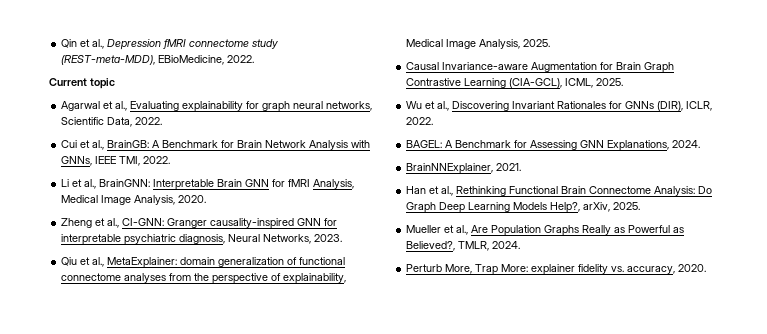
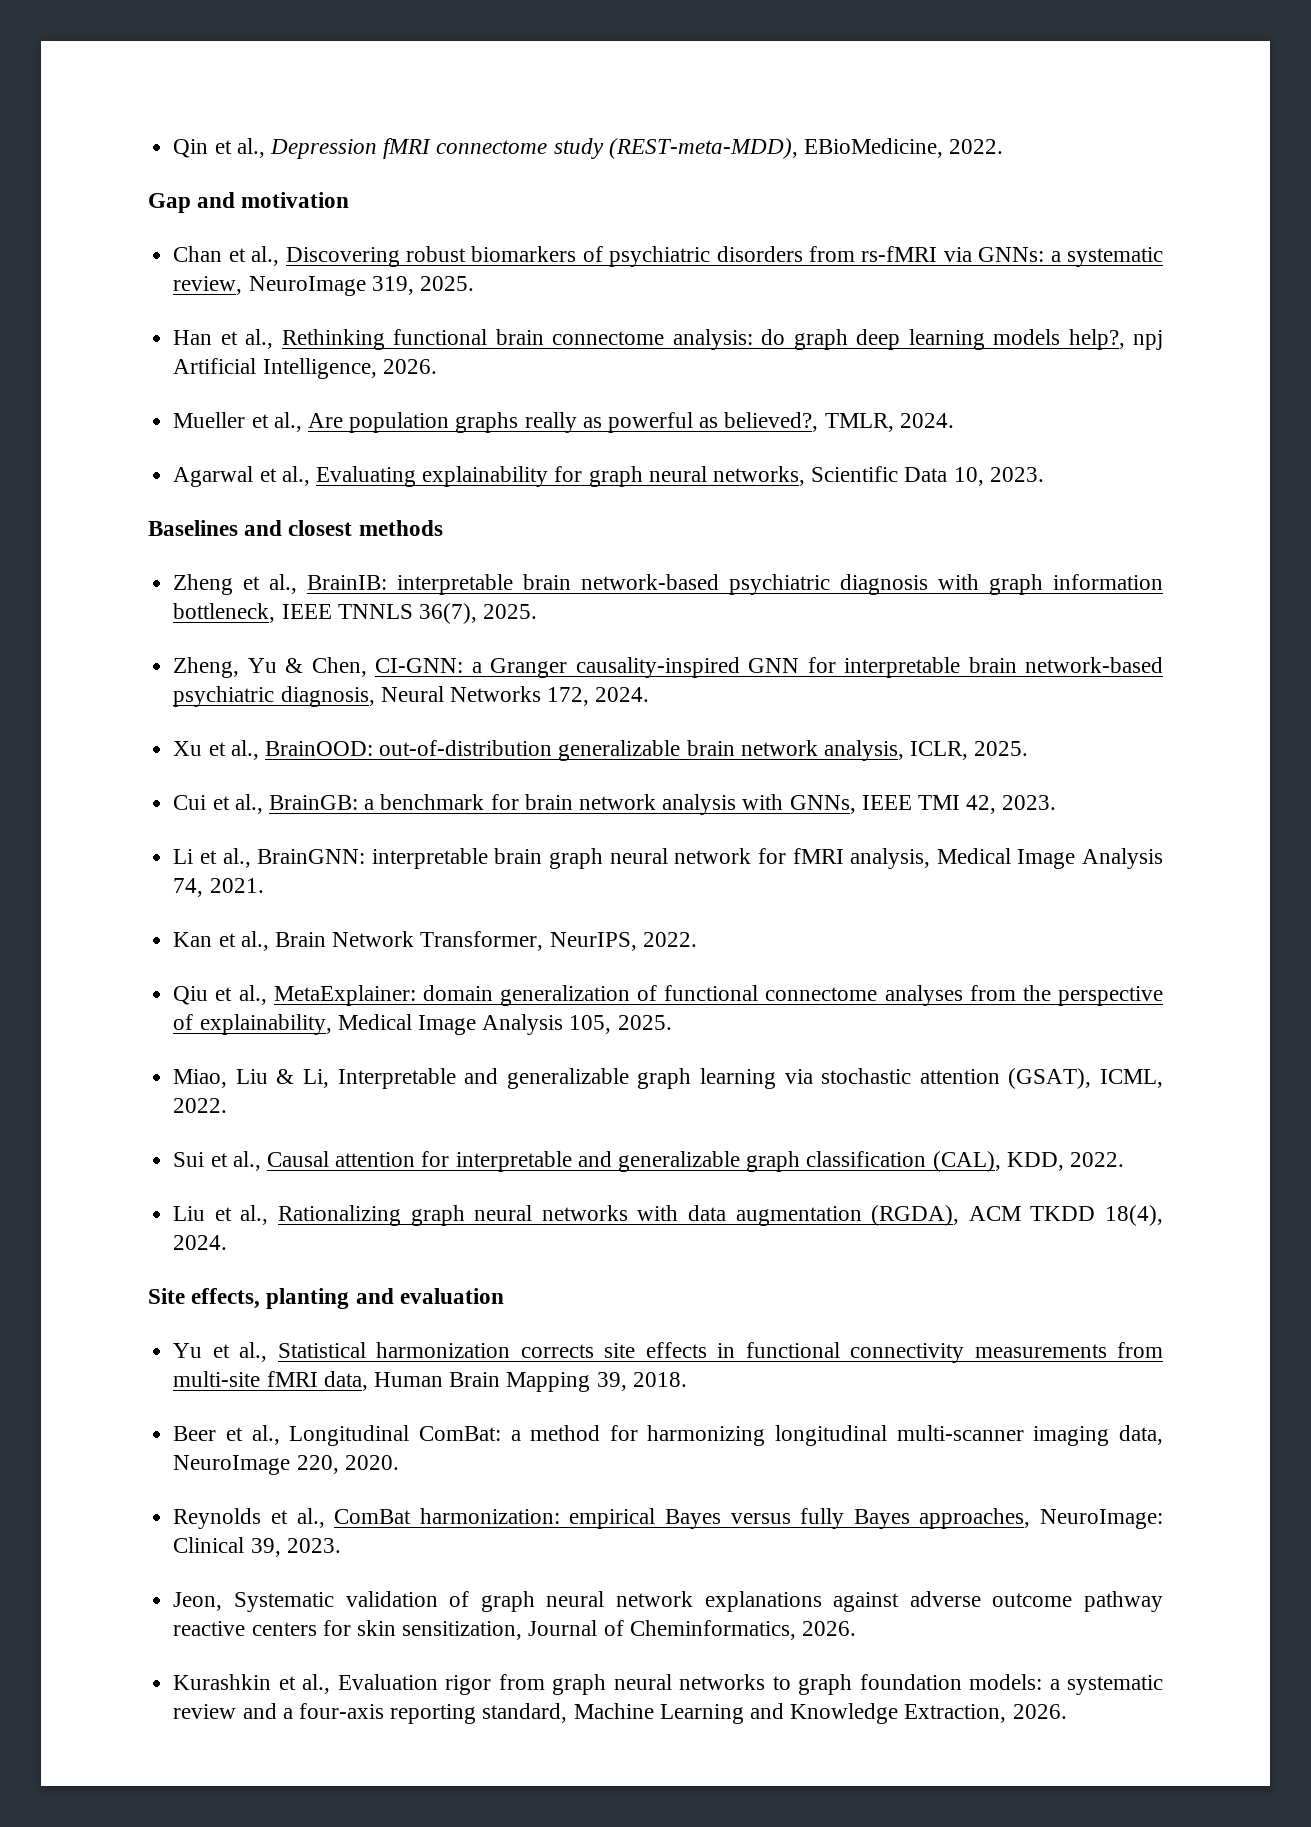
- Current topic
+ Gap and motivation
+ Chan et al., Discovering robust biomarkers of psychiatric disorders from rs-fMRI via GNNs: a systematic review, NeuroImage 319, 2025.
+ Han et al., Rethinking functional brain connectome analysis: do graph deep learning models help?, npj Artificial Intelligence, 2026.
+ Mueller et al., Are population graphs really as powerful as believed?, TMLR, 2024.
- Agarwal et al., Evaluating explainability for graph neural networks, Scientific Data, 2022.
- Cui et al., BrainGB: A Benchmark for Brain Network Analysis with GNNs, IEEE TMI, 2022.
+ Agarwal et al., Evaluating explainability for graph neural networks, Scientific Data 10, 2023.
+ Baselines and closest methods
+ Zheng et al., BrainIB: interpretable brain network-based psychiatric diagnosis with graph information bottleneck, IEEE TNNLS 36(7), 2025.
+ Zheng, Yu & Chen, CI-GNN: a Granger causality-inspired GNN for interpretable brain network-based psychiatric diagnosis, Neural Networks 172, 2024.
+ Xu et al., BrainOOD: out-of-distribution generalizable brain network analysis, ICLR, 2025.
+ Cui et al., BrainGB: a benchmark for brain network analysis with GNNs, IEEE TMI 42, 2023.
- Li et al., BrainGNN: Interpretable Brain GNN for fMRI Analysis, Medical Image Analysis, 2020.
- Zheng et al., CI-GNN: Granger causality-inspired GNN for interpretable psychiatric diagnosis, Neural Networks, 2023.
+ Li et al., BrainGNN: interpretable brain graph neural network for fMRI analysis, Medical Image Analysis 74, 2021.
+ Kan et al., Brain Network Transformer, NeurIPS, 2022.
- Qiu et al., MetaExplainer: domain generalization of functional connectome analyses from the perspective of explainability, Medical Image Analysis, 2025.
- Causal Invariance-aware Augmentation for Brain Graph Contrastive Learning (CIA-GCL), ICML, 2025.
- Wu et al., Discovering Invariant Rationales for GNNs (DIR), ICLR, 2022.
- BAGEL: A Benchmark for Assessing GNN Explanations, 2024.
- BrainNNExplainer, 2021.
- Han et al., Rethinking Functional Brain Connectome Analysis: Do Graph Deep Learning Models Help?, arXiv, 2025.
- Mueller et al., Are Population Graphs Really as Powerful as Believed?, TMLR, 2024.
- Perturb More, Trap More: explainer fidelity vs. accuracy, 2020.
+ Qiu et al., MetaExplainer: domain generalization of functional connectome analyses from the perspective of explainability, Medical Image Analysis 105, 2025.
+ Miao, Liu & Li, Interpretable and generalizable graph learning via stochastic attention (GSAT), ICML, 2022.
+ Sui et al., Causal attention for interpretable and generalizable graph classification (CAL), KDD, 2022.
+ Liu et al., Rationalizing graph neural networks with data augmentation (RGDA), ACM TKDD 18(4), 2024.
+ Site effects, planting and evaluation
+ Yu et al., Statistical harmonization corrects site effects in functional connectivity measurements from multi-site fMRI data, Human Brain Mapping 39, 2018.
+ Beer et al., Longitudinal ComBat: a method for harmonizing longitudinal multi-scanner imaging data, NeuroImage 220, 2020.
+ Reynolds et al., ComBat harmonization: empirical Bayes versus fully Bayes approaches, NeuroImage: Clinical 39, 2023.
+ Jeon, Systematic validation of graph neural network explanations against adverse outcome pathway reactive centers for skin sensitization, Journal of Cheminformatics, 2026.
+ Kurashkin et al., Evaluation rigor from graph neural networks to graph foundation models: a systematic review and a four-axis reporting standard, Machine Learning and Knowledge Extraction, 2026.

